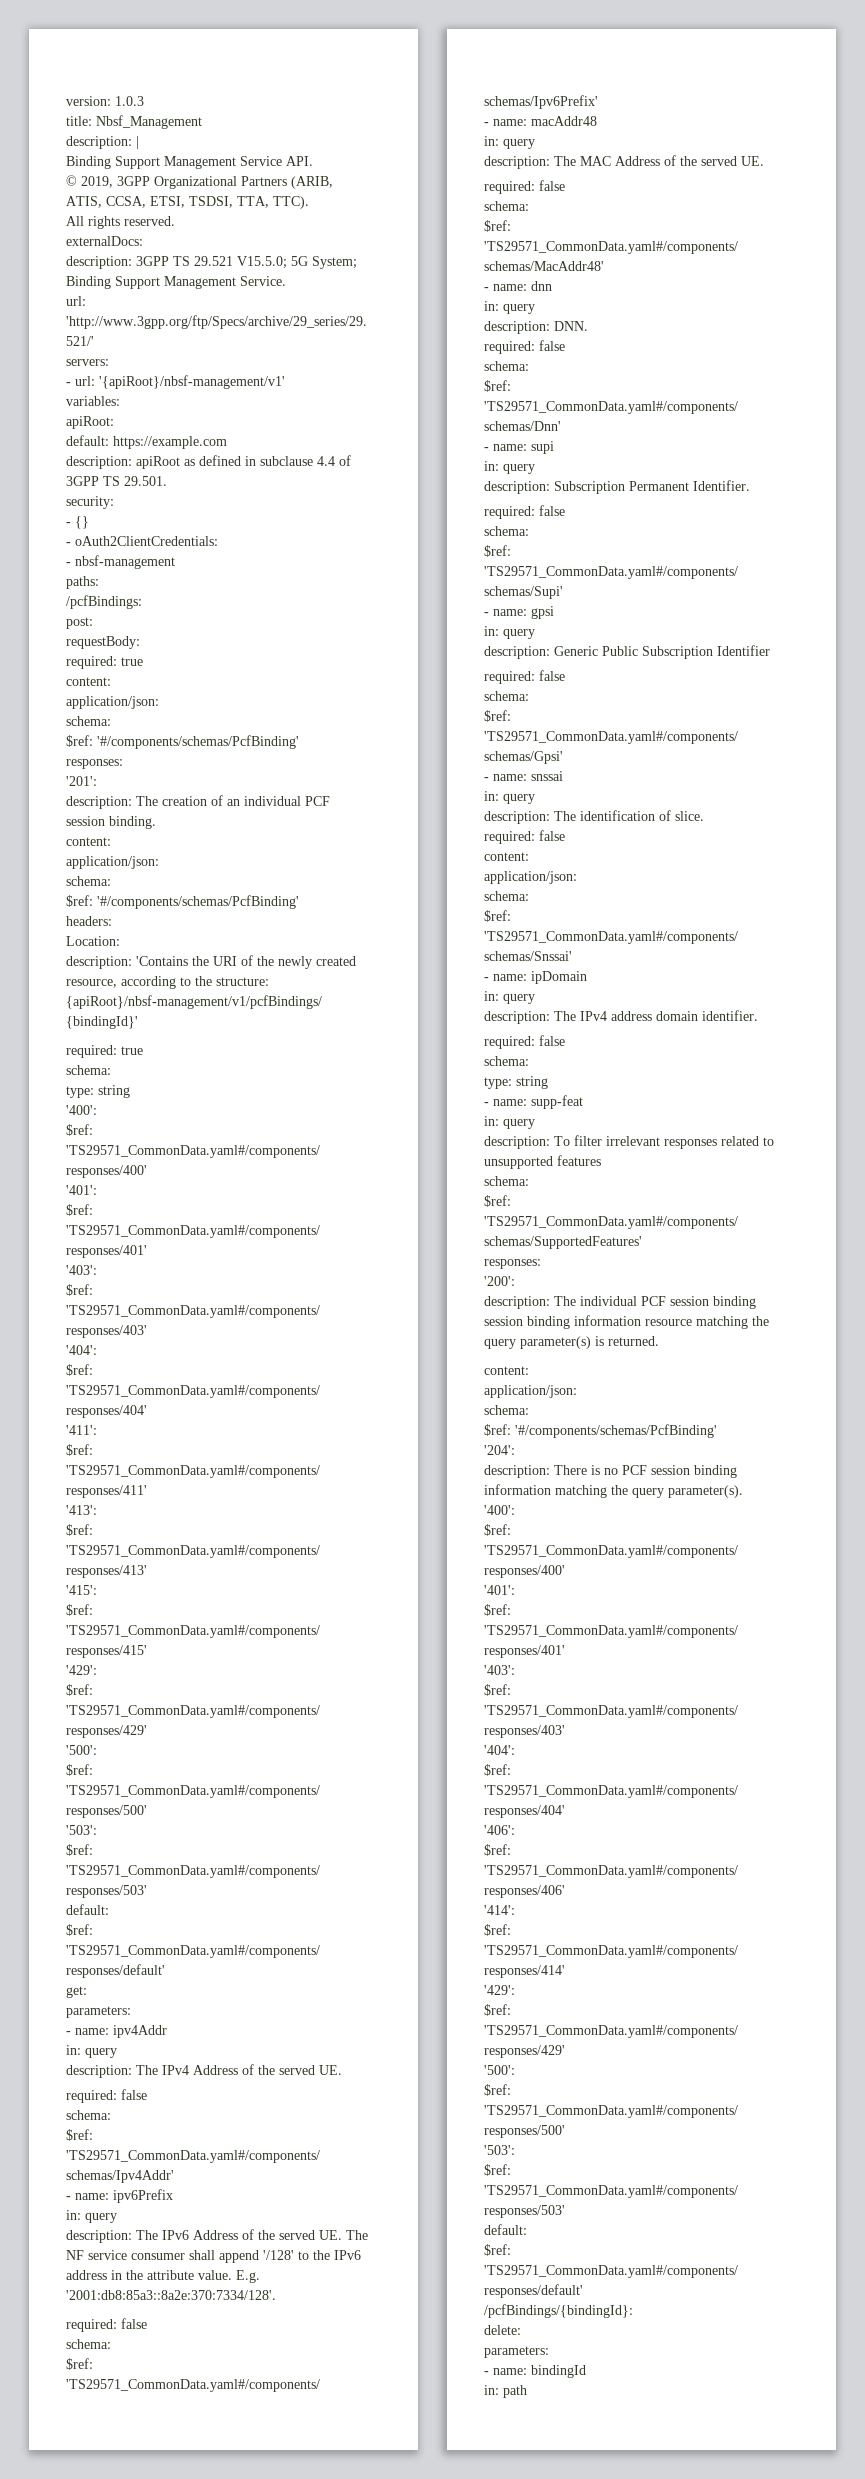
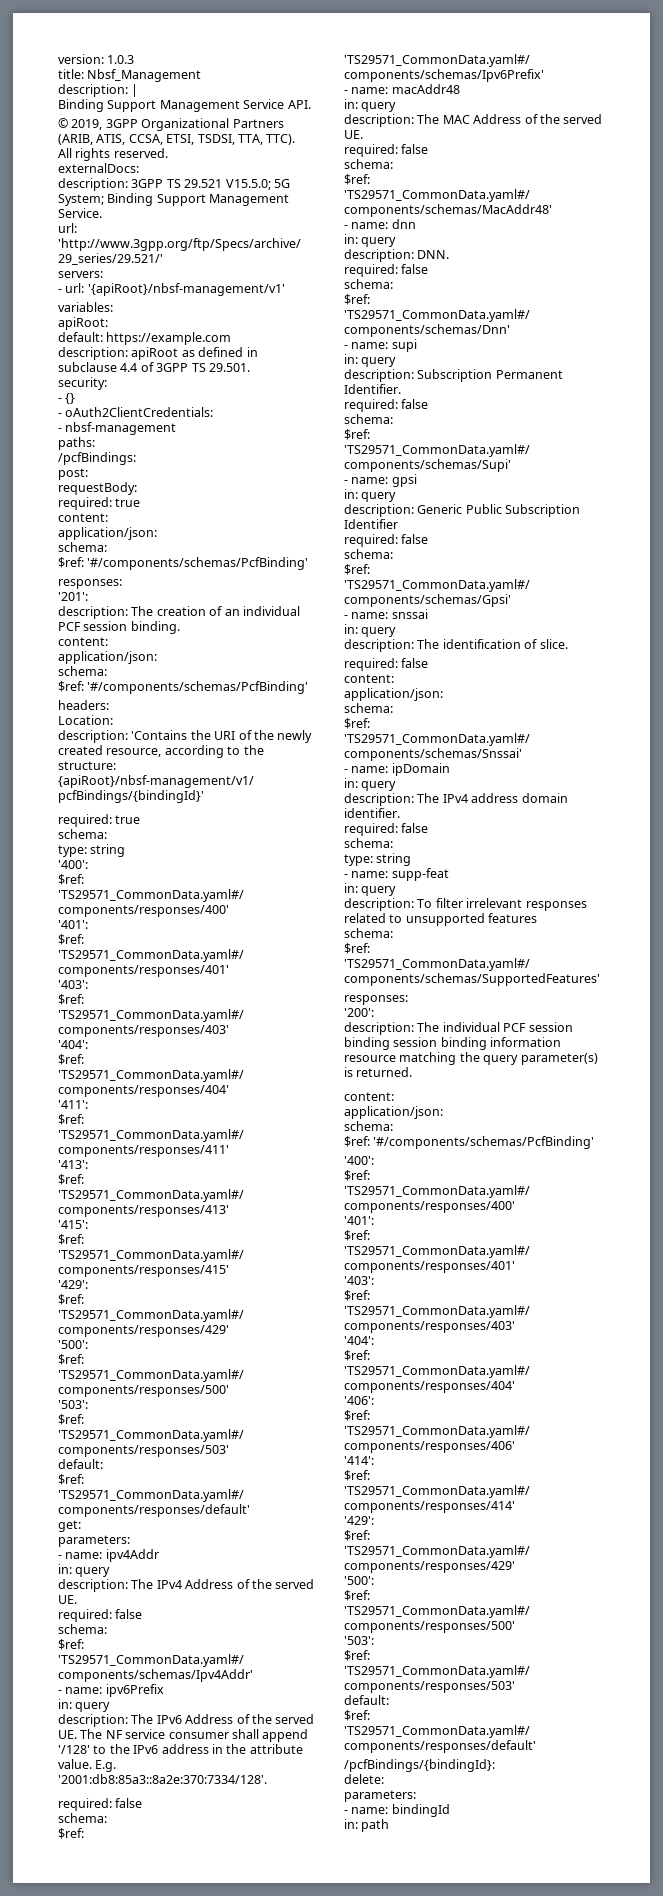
- '204':
- description: There is no PCF session binding information matching the query parameter(s).

